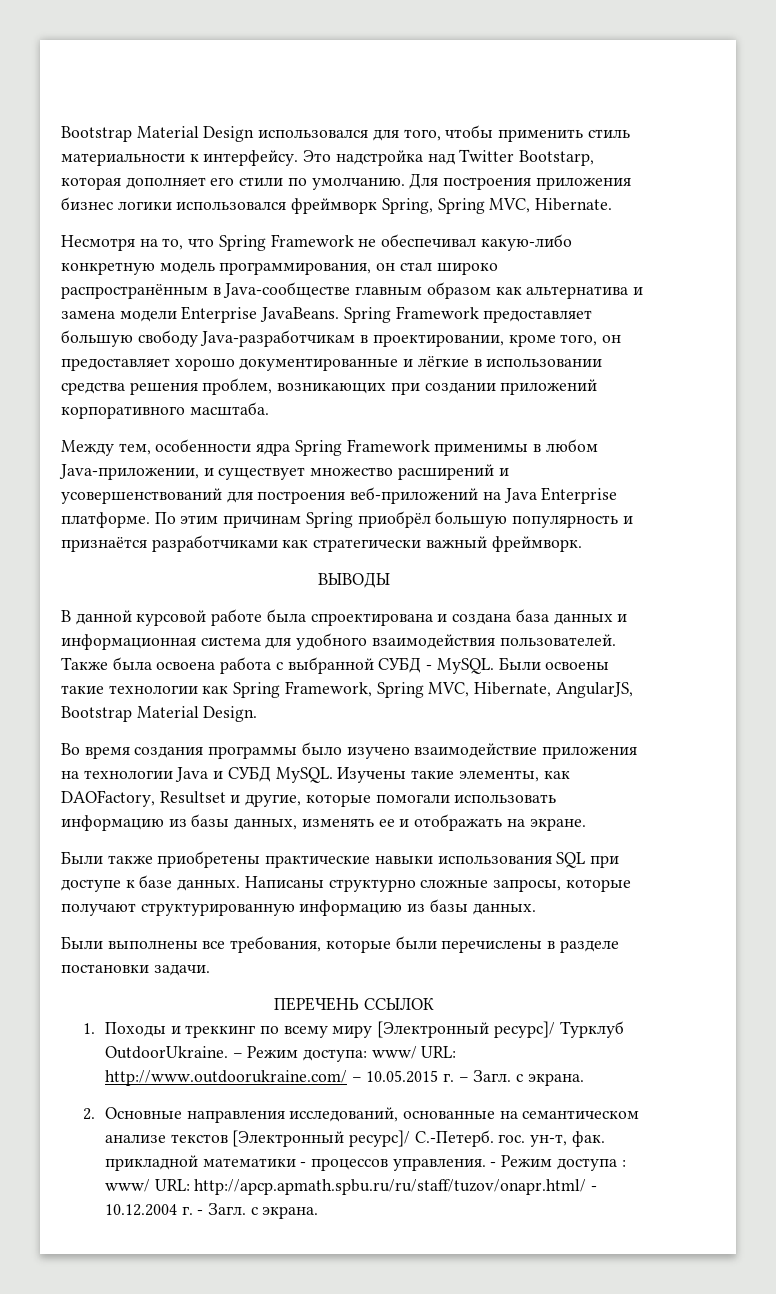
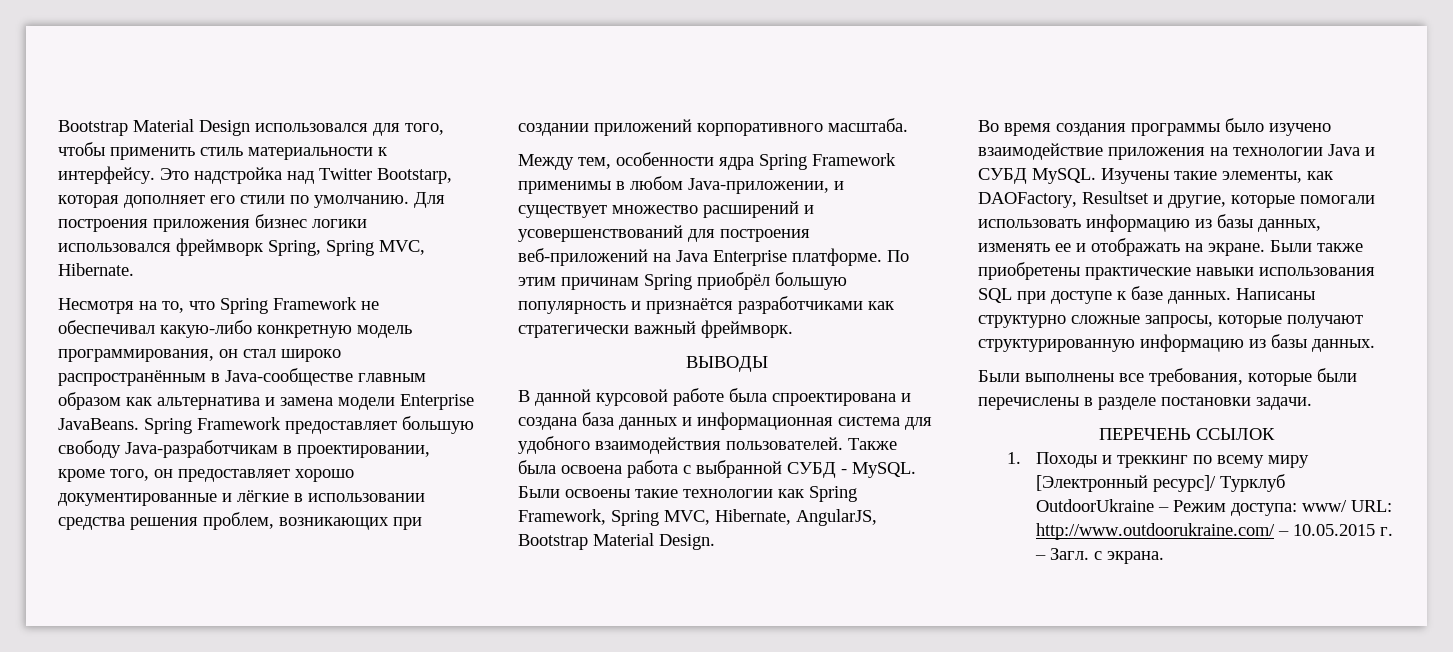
- Изучены такие элементы, как DAOFactory, Resultset и другие, которые помогали использовать информацию из базы данных, изменять ее и отображать на экране.
- Были также приобретены практические навыки использования SQL при доступе к базе данных.
+ Изучены такие элементы, как DAOFactory, Resultset и другие, которые помогали использовать информацию из базы данных, изменять ее и отображать на экране. Были также приобретены практические навыки использования SQL при доступе к базе данных.
- 1. Походы и треккинг по всему миру [Электронный ресурс]/ Турклуб OutdoorUkraine. – Режим доступа: www/ URL: http://www.outdoorukraine.com/ – 10.05.2015 г. – Загл. с экрана.
+ 1. Походы и треккинг по всему миру [Электронный ресурс]/ Турклуб OutdoorUkraine – Режим доступа: www/ URL: http://www.outdoorukraine.com/ – 10.05.2015 г. – Загл. с экрана.
- 2. Основные направления исследований, основанные на семантическом анализе текстов [Электронный ресурс]/ С.-Петерб. гос. ун-т, фак. прикладной математики - процессов управления. - Режим доступа : www/ URL: http://apcp.apmath.spbu.ru/ru/staff/tuzov/onapr.html/ - 10.12.2004 г. - Загл. с экрана.

